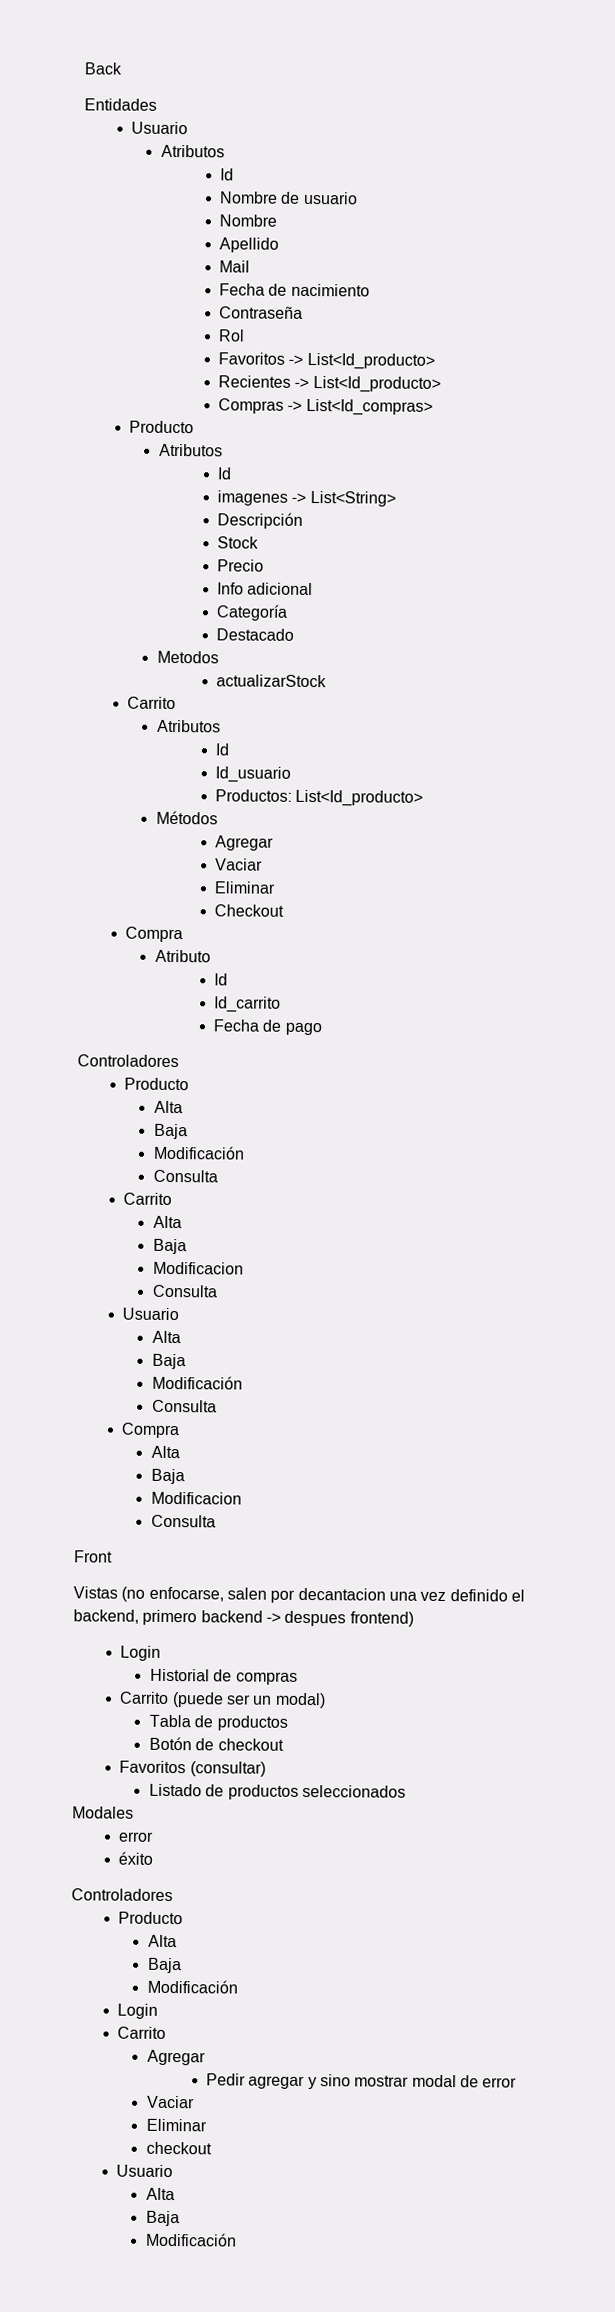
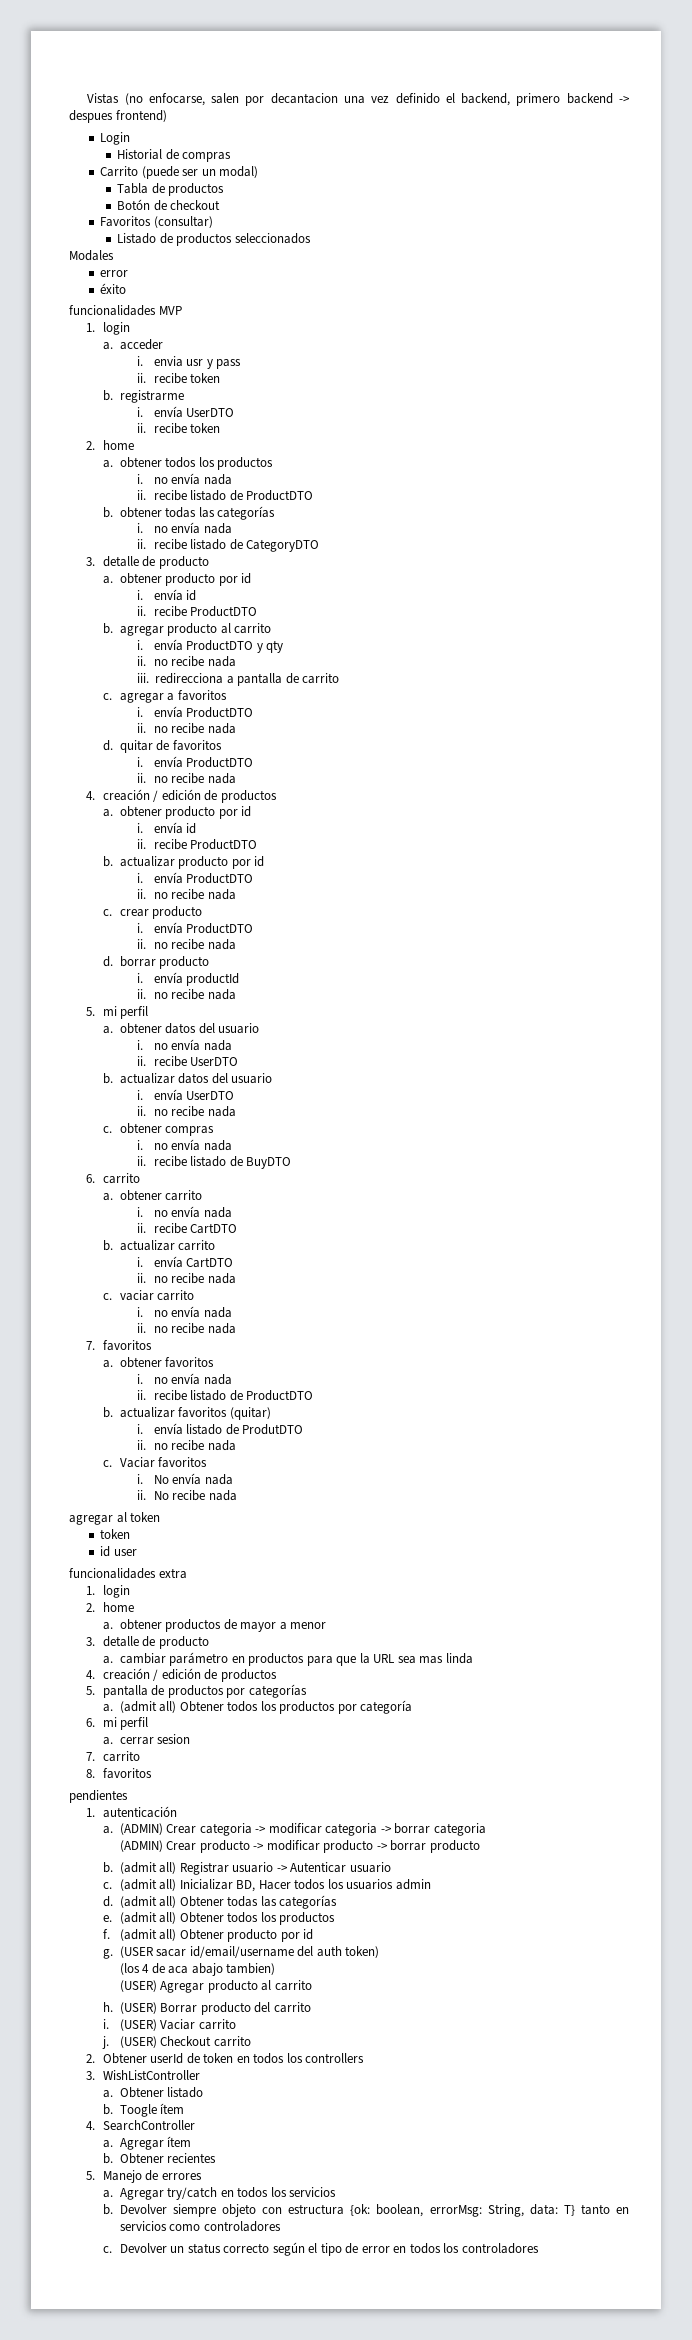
- Back
- Entidades
- Usuario
- Atributos
- Id
- Nombre de usuario
- Nombre
- Apellido
- Mail
- Fecha de nacimiento
- Contraseña
- Rol
- Favoritos -> List<Id_producto>
- Recientes -> List<Id_producto>
- Compras -> List<Id_compras>
- Producto
- Atributos
- Id
- imagenes -> List<String>
- Descripción
- Stock
- Precio
- Info adicional
- Categoría
- Destacado
- Metodos
- actualizarStock
- Carrito
- Atributos
- Id
- Id_usuario
- Productos: List<Id_producto>
- Métodos
- Agregar
- Vaciar
- Eliminar
- Checkout
- Compra
- Atributo
- Id
- Id_carrito
- Fecha de pago
- Controladores
- Producto
- Alta
- Baja
- Modificación
- Consulta
- Carrito
- Alta
- Baja
- Modificacion
- Consulta
- Usuario
- Alta
- Baja
- Modificación
- Consulta
- Compra
- Alta
- Baja
- Modificacion
- Consulta
- Front
  éxito
- Controladores
- Producto
- Alta
- Baja
- Modificación
- Login
- Carrito
- Agregar
- Pedir agregar y sino mostrar modal de error
- Vaciar
- Eliminar
- checkout
- Usuario
- Alta
- Baja
- Modificación
+ funcionalidades MVP
+ 1. login
+ a. acceder
+ i. envia usr y pass
+ ii. recibe token
+ b. registrarme
+ i. envía UserDTO
+ ii. recibe token
+ 2. home
+ a. obtener todos los productos
+ i. no envía nada
+ ii. recibe listado de ProductDTO
+ b. obtener todas las categorías
+ i. no envía nada
+ ii. recibe listado de CategoryDTO
+ 3. detalle de producto
+ a. obtener producto por id
+ i. envía id
+ ii. recibe ProductDTO
+ b. agregar producto al carrito
+ i. envía ProductDTO y qty
+ ii. no recibe nada
+ iii. redirecciona a pantalla de carrito
+ c. agregar a favoritos
+ i. envía ProductDTO
+ ii. no recibe nada
+ d. quitar de favoritos
+ i. envía ProductDTO
+ ii. no recibe nada
+ 4. creación / edición de productos
+ a. obtener producto por id
+ i. envía id
+ ii. recibe ProductDTO
+ b. actualizar producto por id
+ i. envía ProductDTO
+ ii. no recibe nada
+ c. crear producto
+ i. envía ProductDTO
+ ii. no recibe nada
+ d. borrar producto
+ i. envía productId
+ ii. no recibe nada
+ 5. mi perfil
+ a. obtener datos del usuario
+ i. no envía nada
+ ii. recibe UserDTO
+ b. actualizar datos del usuario
+ i. envía UserDTO
+ ii. no recibe nada
+ c. obtener compras
+ i. no envía nada
+ ii. recibe listado de BuyDTO
+ 6. carrito
+ a. obtener carrito
+ i. no envía nada
+ ii. recibe CartDTO
+ b. actualizar carrito
+ i. envía CartDTO
+ ii. no recibe nada
+ c. vaciar carrito
+ i. no envía nada
+ ii. no recibe nada
+ 7. favoritos
+ a. obtener favoritos
+ i. no envía nada
+ ii. recibe listado de ProductDTO
+ b. actualizar favoritos (quitar)
+ i. envía listado de ProdutDTO
+ ii. no recibe nada
+ c. Vaciar favoritos
+ i. No envía nada
+ ii. No recibe nada
+ agregar al token
+ token
+ id user
+ funcionalidades extra
+ 1. login
+ 2. home
+ a. obtener productos de mayor a menor
+ 3. detalle de producto
+ a. cambiar parámetro en productos para que la URL sea mas linda
+ 4. creación / edición de productos
+ 5. pantalla de productos por categorías
+ a. (admit all) Obtener todos los productos por categoría
+ 6. mi perfil
+ a. cerrar sesion
+ 7. carrito
+ 8. favoritos
+ pendientes
+ 1. autenticación
+ a. (ADMIN) Crear categoria -> modificar categoria -> borrar categoria
+ (ADMIN) Crear producto -> modificar producto -> borrar producto
+ b. (admit all) Registrar usuario -> Autenticar usuario
+ c. (admit all) Inicializar BD, Hacer todos los usuarios admin
+ d. (admit all) Obtener todas las categorías
+ e. (admit all) Obtener todos los productos
+ f. (admit all) Obtener producto por id
+ g. (USER sacar id/email/username del auth token)
+ (los 4 de aca abajo tambien)
+ (USER) Agregar producto al carrito
+ h. (USER) Borrar producto del carrito
+ i. (USER) Vaciar carrito
+ j. (USER) Checkout carrito
+ 2. Obtener userId de token en todos los controllers
+ 3. WishListController
+ a. Obtener listado
+ b. Toogle ítem
+ 4. SearchController
+ a. Agregar ítem
+ b. Obtener recientes
+ 5. Manejo de errores
+ a. Agregar try/catch en todos los servicios
+ b. Devolver siempre objeto con estructura {ok: boolean, errorMsg: String, data: T} tanto en servicios como controladores
+ c. Devolver un status correcto según el tipo de error en todos los controladores

